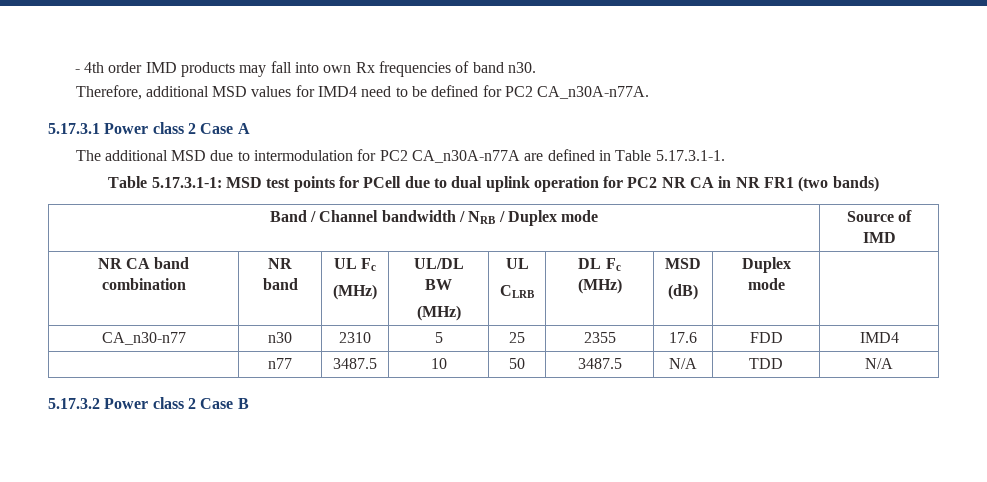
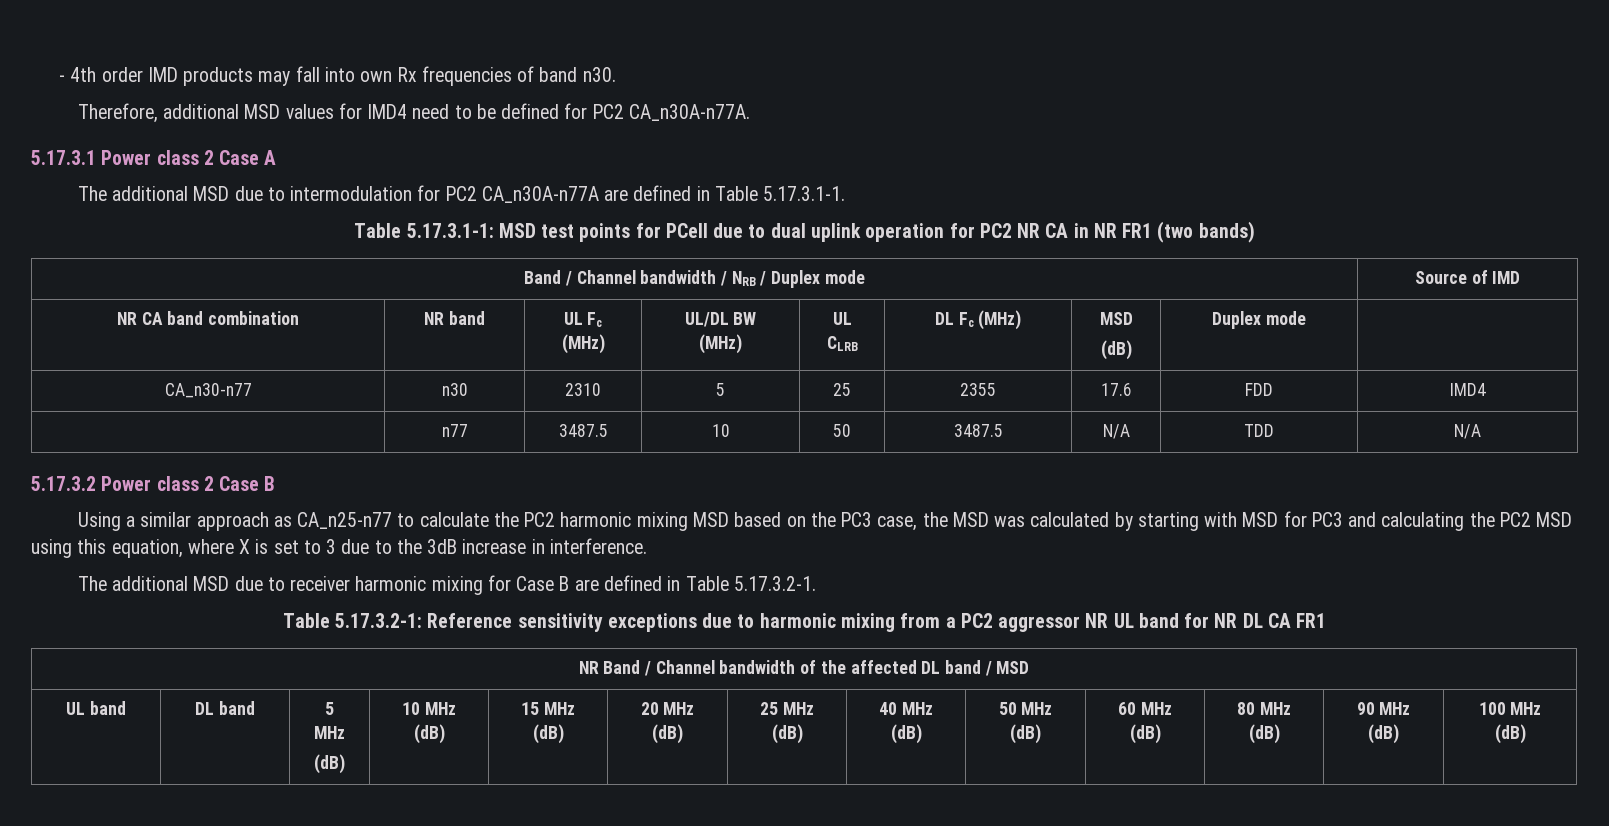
+ Using a similar approach as CA_n25-n77 to calculate the PC2 harmonic mixing MSD based on the PC3 case, the MSD was calculated by starting with MSD for PC3 and calculating the PC2 MSD using this equation, where X is set to 3 due to the 3dB increase in interference.
+ The additional MSD due to receiver harmonic mixing for Case B are defined in Table 5.17.3.2-1.
+ Table 5.17.3.2-1: Reference sensitivity exceptions due to harmonic mixing from a PC2 aggressor NR UL band for NR DL CA FR1
+ NR Band / Channel bandwidth of the affected DL band / MSD
+ UL band | DL band | 5
+ MHz
+ (dB) | 10 MHz
+ (dB) | 15 MHz
+ (dB) | 20 MHz
+ (dB) | 25 MHz
+ (dB) | 40 MHz
+ (dB) | 50 MHz
+ (dB) | 60 MHz
+ (dB) | 80 MHz
+ (dB) | 90 MHz
+ (dB) | 100 MHz
+ (dB)

